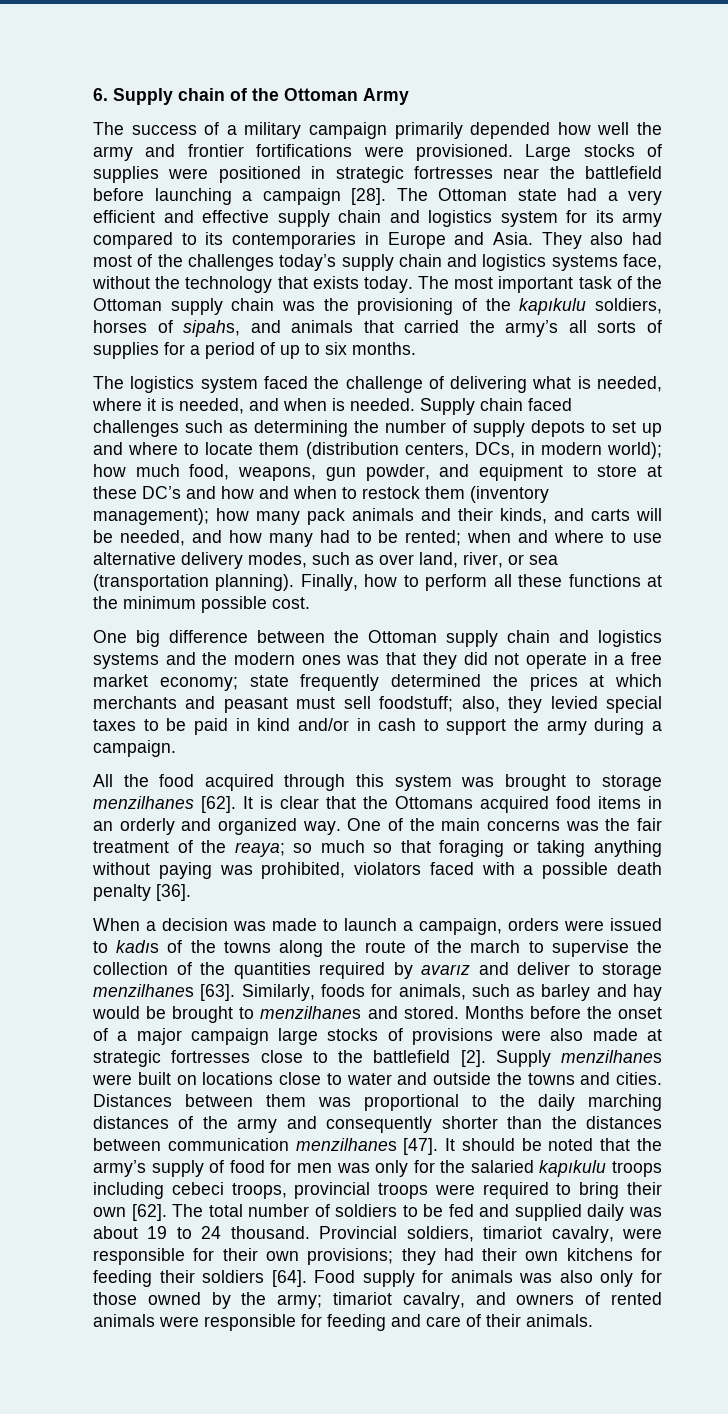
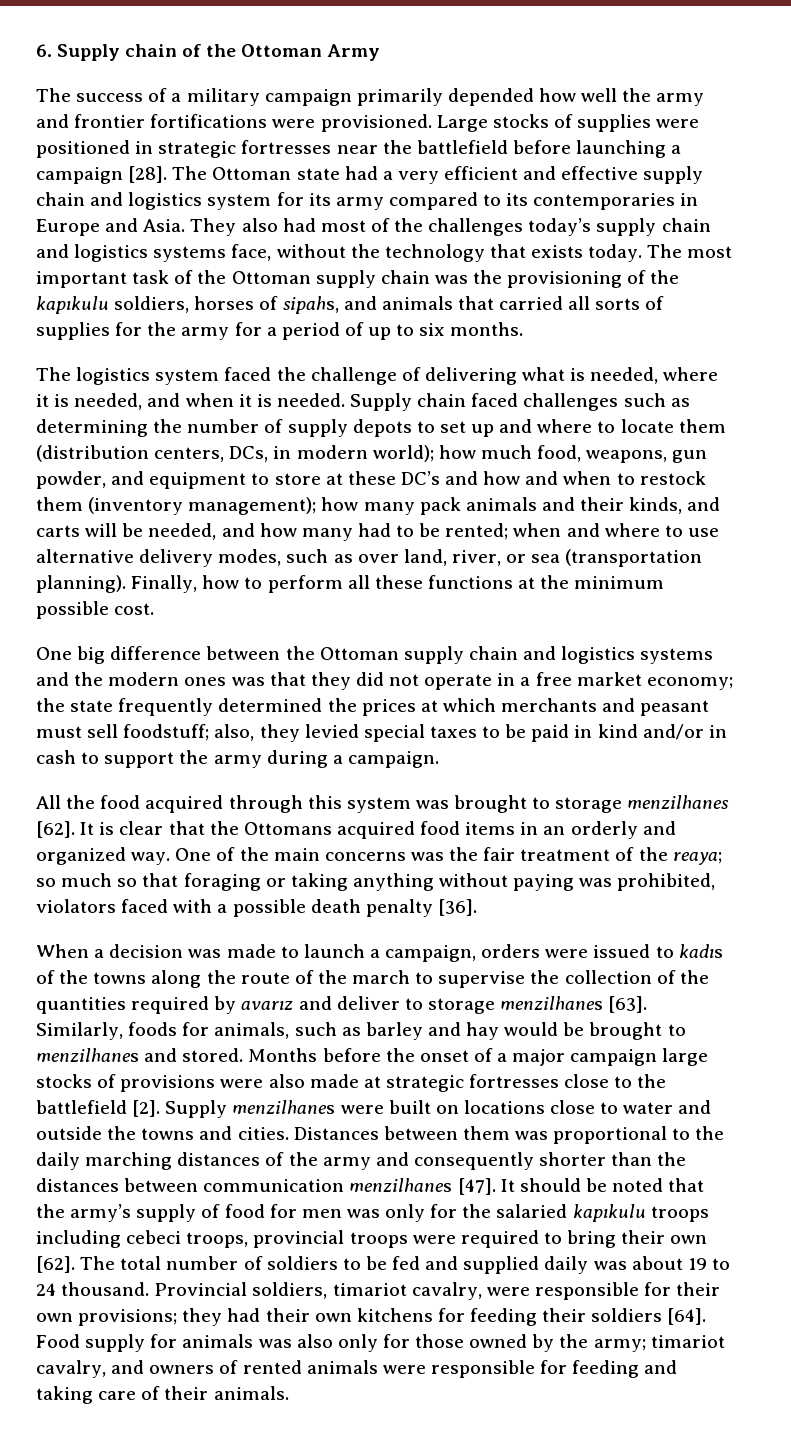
- The most important task of the Ottoman supply chain was the provisioning of the kapıkulu soldiers, horses of sipahs, and animals that carried the army’s all sorts of supplies for a period of up to six months.
+ The most important task of the Ottoman supply chain was the provisioning of the kapıkulu soldiers, horses of sipahs, and animals that carried all sorts of supplies for the army for a period of up to six months.
- The logistics system faced the challenge of delivering what is needed, where it is needed, and when is needed.
+ The logistics system faced the challenge of delivering what is needed, where it is needed, and when it is needed.
- One big difference between the Ottoman supply chain and logistics systems and the modern ones was that they did not operate in a free market economy; state frequently determined the prices at which merchants and peasant must sell foodstuff; also, they levied special taxes to be paid in kind and/or in cash to support the army during a campaign.
+ One big difference between the Ottoman supply chain and logistics systems and the modern ones was that they did not operate in a free market economy; the state frequently determined the prices at which merchants and peasant must sell foodstuff; also, they levied special taxes to be paid in kind and/or in cash to support the army during a campaign.
- Food supply for animals was also only for those owned by the army; timariot cavalry, and owners of rented animals were responsible for feeding and care of their animals.
+ Food supply for animals was also only for those owned by the army; timariot cavalry, and owners of rented animals were responsible for feeding and taking care of their animals.

